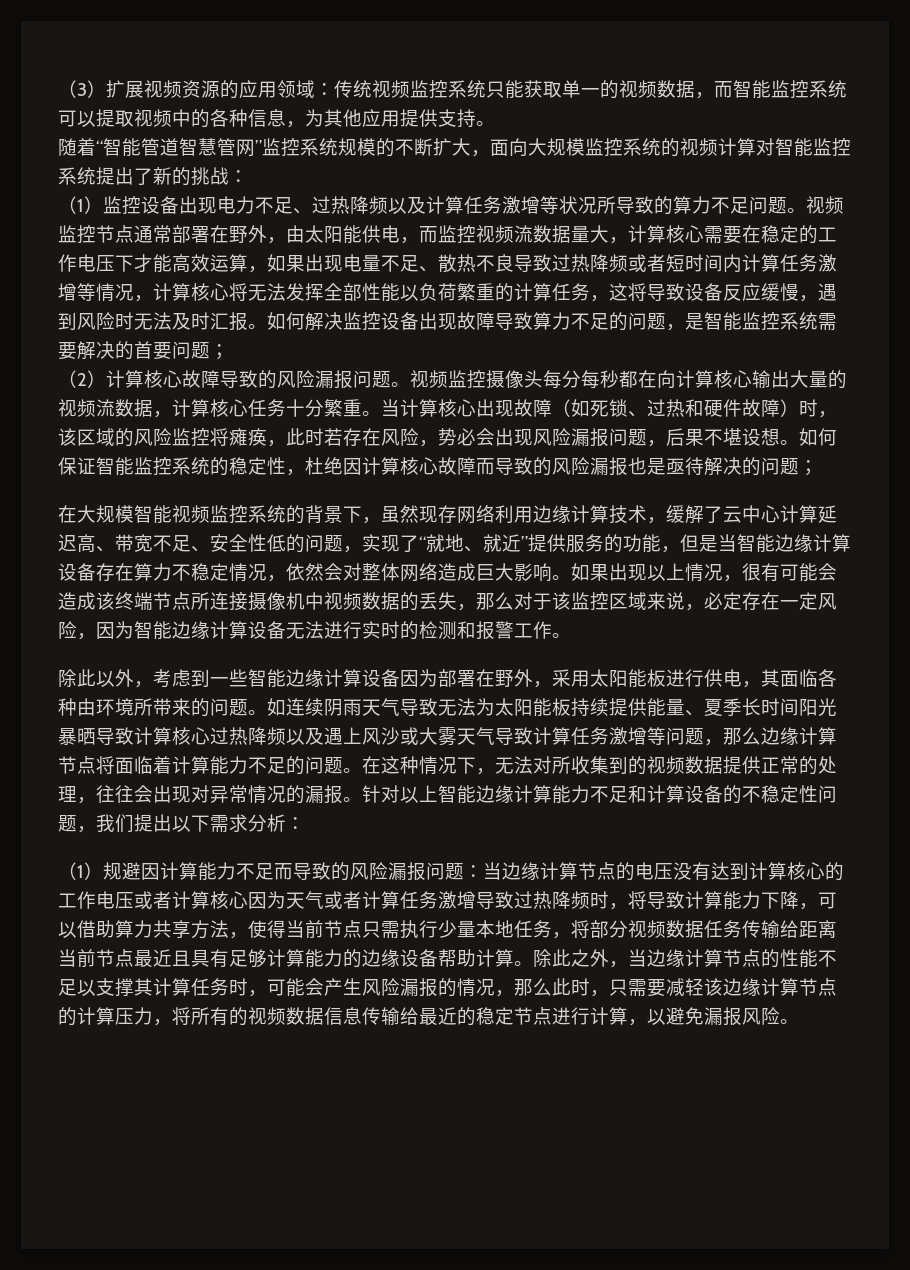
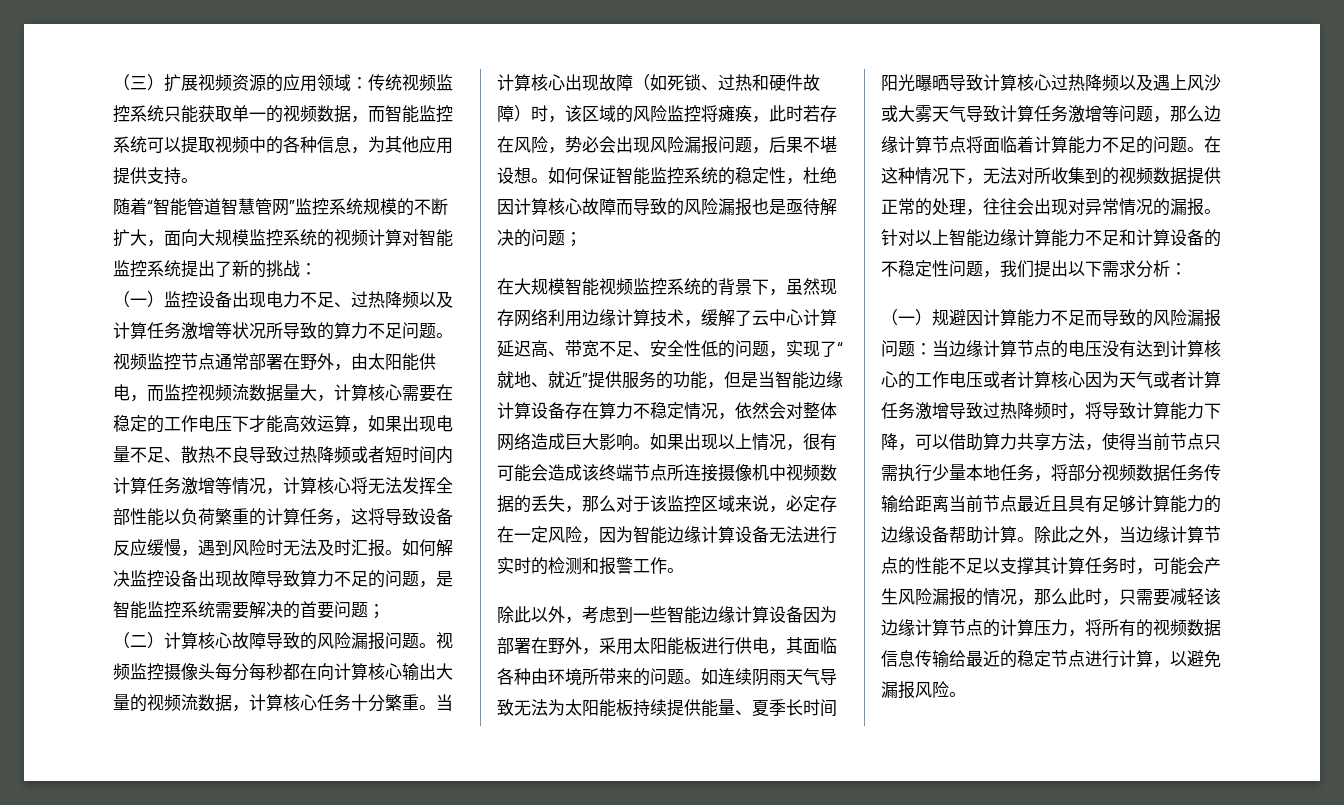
- （3）扩展视频资源的应用领域：传统视频监控系统只能获取单一的视频数据，而智能监控系统可以提取视频中的各种信息，为其他应用提供支持。
+ （三）扩展视频资源的应用领域：传统视频监控系统只能获取单一的视频数据，而智能监控系统可以提取视频中的各种信息，为其他应用提供支持。
- （1）监控设备出现电力不足、过热降频以及计算任务激增等状况所导致的算力不足问题。
+ （一）监控设备出现电力不足、过热降频以及计算任务激增等状况所导致的算力不足问题。
- （2）计算核心故障导致的风险漏报问题。
+ （二）计算核心故障导致的风险漏报问题。
- 如连续阴雨天气导致无法为太阳能板持续提供能量、夏季长时间阳光暴晒导致计算核心过热降频以及遇上风沙或大雾天气导致计算任务激增等问题，那么边缘计算节点将面临着计算能力不足的问题。
+ 如连续阴雨天气导致无法为太阳能板持续提供能量、夏季长时间阳光曝晒导致计算核心过热降频以及遇上风沙或大雾天气导致计算任务激增等问题，那么边缘计算节点将面临着计算能力不足的问题。
- （1）规避因计算能力不足而导致的风险漏报问题：
+ （一）规避因计算能力不足而导致的风险漏报问题：

